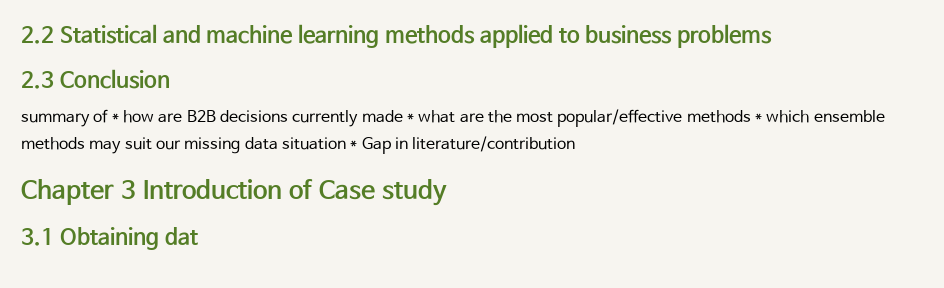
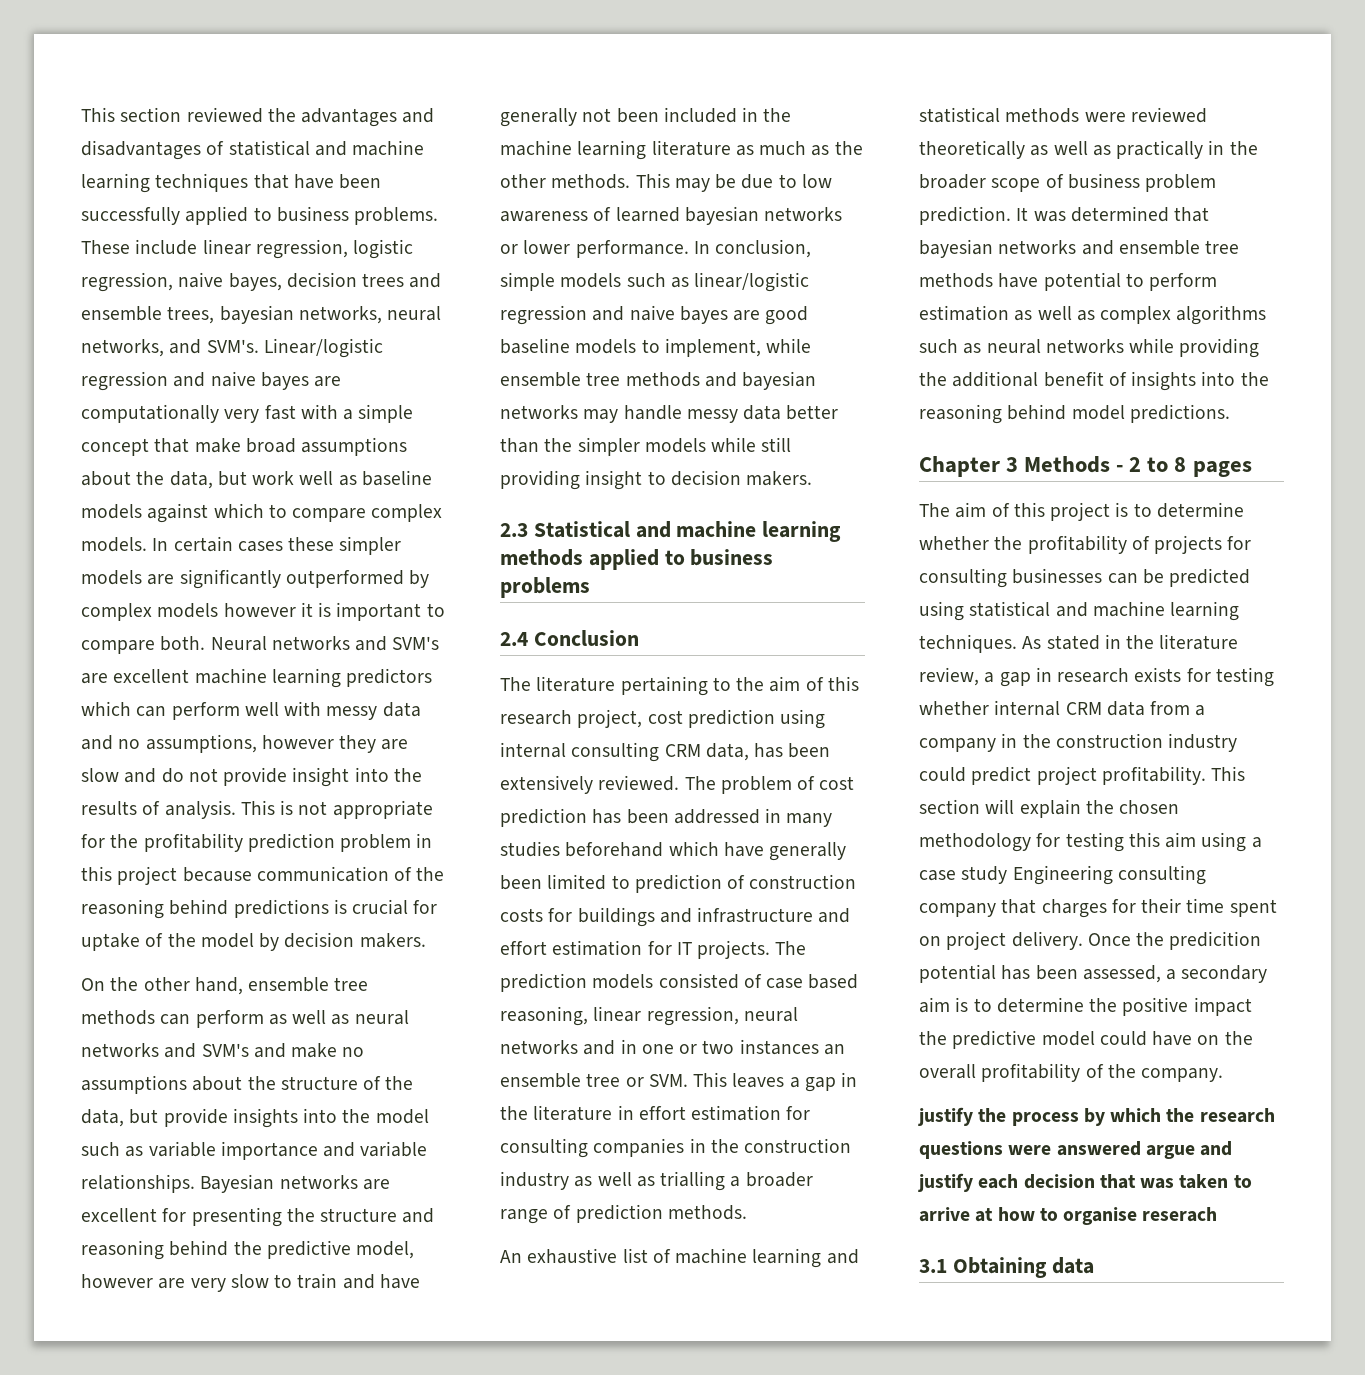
- 2.2 Statistical and machine learning methods applied to business problems
+ This section reviewed the advantages and disadvantages of statistical and machine learning techniques that have been successfully applied to business problems. These include linear regression, logistic regression, naive bayes, decision trees and ensemble trees, bayesian networks, neural networks, and SVM's. Linear/logistic regression and naive bayes are computationally very fast with a simple concept that make broad assumptions about the data, but work well as baseline models against which to compare complex models. In certain cases these simpler models are significantly outperformed by complex models however it is important to compare both. Neural networks and SVM's are excellent machine learning predictors which can perform well with messy data and no assumptions, however they are slow and do not provide insight into the results of analysis. This is not appropriate for the profitability prediction problem in this project because communication of the reasoning behind predictions is crucial for uptake of the model by decision makers.
+ On the other hand, ensemble tree methods can perform as well as neural networks and SVM's and make no assumptions about the structure of the data, but provide insights into the model such as variable importance and variable relationships. Bayesian networks are excellent for presenting the structure and reasoning behind the predictive model, however are very slow to train and have generally not been included in the machine learning literature as much as the other methods. This may be due to low awareness of learned bayesian networks or lower performance. In conclusion, simple models such as linear/logistic regression and naive bayes are good baseline models to implement, while ensemble tree methods and bayesian networks may handle messy data better than the simpler models while still providing insight to decision makers.
+ 2.3 Statistical and machine learning methods applied to business problems
- 2.3 Conclusion
+ 2.4 Conclusion
- summary of * how are B2B decisions currently made * what are the most popular/effective methods * which ensemble methods may suit our missing data situation * Gap in literature/contribution
- Chapter 3 Introduction of Case study
+ The literature pertaining to the aim of this research project, cost prediction using internal consulting CRM data, has been extensively reviewed. The problem of cost prediction has been addressed in many studies beforehand which have generally been limited to prediction of construction costs for buildings and infrastructure and effort estimation for IT projects. The prediction models consisted of case based reasoning, linear regression, neural networks and in one or two instances an ensemble tree or SVM. This leaves a gap in the literature in effort estimation for consulting companies in the construction industry as well as trialling a broader range of prediction methods.
+ An exhaustive list of machine learning and statistical methods were reviewed theoretically as well as practically in the broader scope of business problem prediction. It was determined that bayesian networks and ensemble tree methods have potential to perform estimation as well as complex algorithms such as neural networks while providing the additional benefit of insights into the reasoning behind model predictions.
+ Chapter 3 Methods - 2 to 8 pages
+ The aim of this project is to determine whether the profitability of projects for consulting businesses can be predicted using statistical and machine learning techniques. As stated in the literature review, a gap in research exists for testing whether internal CRM data from a company in the construction industry could predict project profitability. This section will explain the chosen methodology for testing this aim using a case study Engineering consulting company that charges for their time spent on project delivery. Once the predicition potential has been assessed, a secondary aim is to determine the positive impact the predictive model could have on the overall profitability of the company.
+ justify the process by which the research questions were answered argue and justify each decision that was taken to arrive at how to organise reserach
- 3.1 Obtaining dat
+ 3.1 Obtaining data

